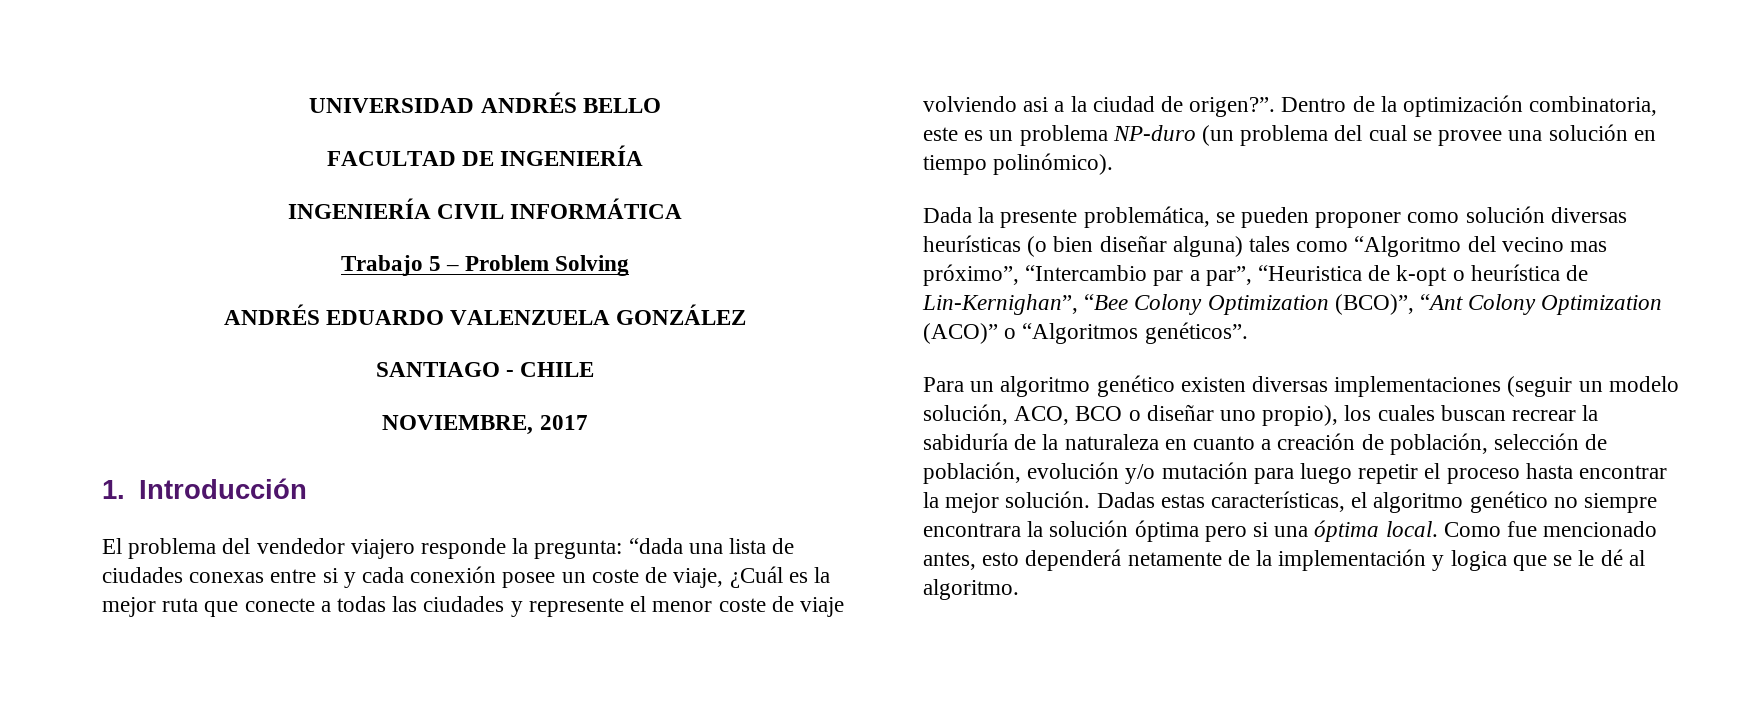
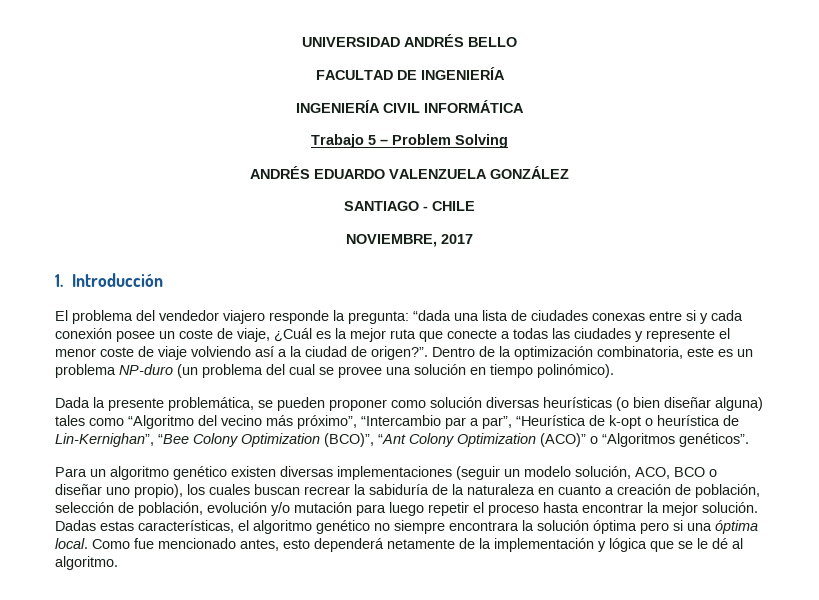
- El problema del vendedor viajero responde la pregunta: “dada una lista de ciudades conexas entre si y cada conexión posee un coste de viaje, ¿Cuál es la mejor ruta que conecte a todas las ciudades y represente el menor coste de viaje volviendo asi a la ciudad de origen?”.
+ El problema del vendedor viajero responde la pregunta: “dada una lista de ciudades conexas entre si y cada conexión posee un coste de viaje, ¿Cuál es la mejor ruta que conecte a todas las ciudades y represente el menor coste de viaje volviendo así a la ciudad de origen?”.
- Dada la presente problemática, se pueden proponer como solución diversas heurísticas (o bien diseñar alguna) tales como “Algoritmo del vecino mas próximo”, “Intercambio par a par”, “Heuristica de k-opt o heurística de Lin-Kernighan”, “Bee Colony Optimization (BCO)”, “Ant Colony Optimization (ACO)” o “Algoritmos genéticos”.
+ Dada la presente problemática, se pueden proponer como solución diversas heurísticas (o bien diseñar alguna) tales como “Algoritmo del vecino más próximo”, “Intercambio par a par”, “Heurística de k-opt o heurística de Lin-Kernighan”, “Bee Colony Optimization (BCO)”, “Ant Colony Optimization (ACO)” o “Algoritmos genéticos”.
- Como fue mencionado antes, esto dependerá netamente de la implementación y logica que se le dé al algoritmo.
+ Como fue mencionado antes, esto dependerá netamente de la implementación y lógica que se le dé al algoritmo.

